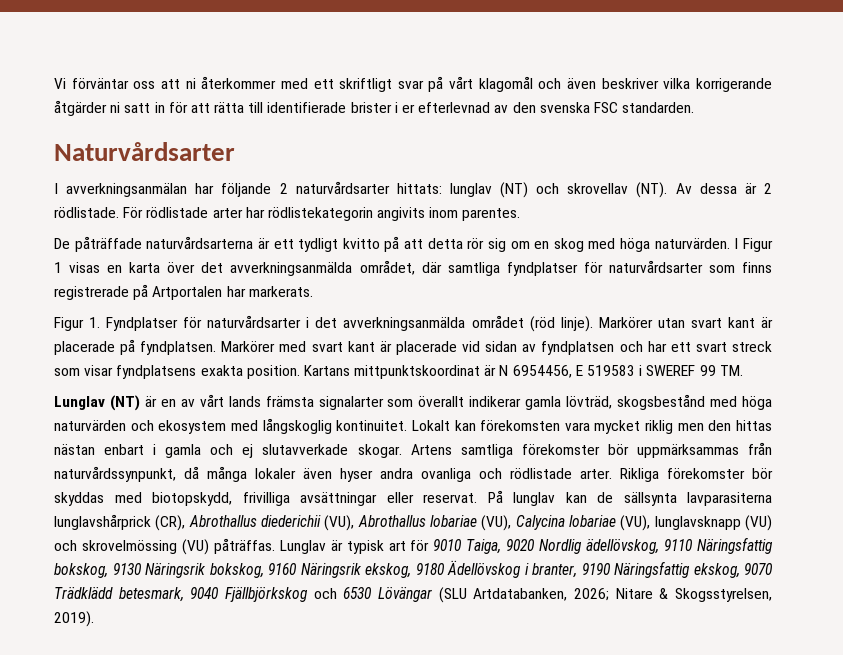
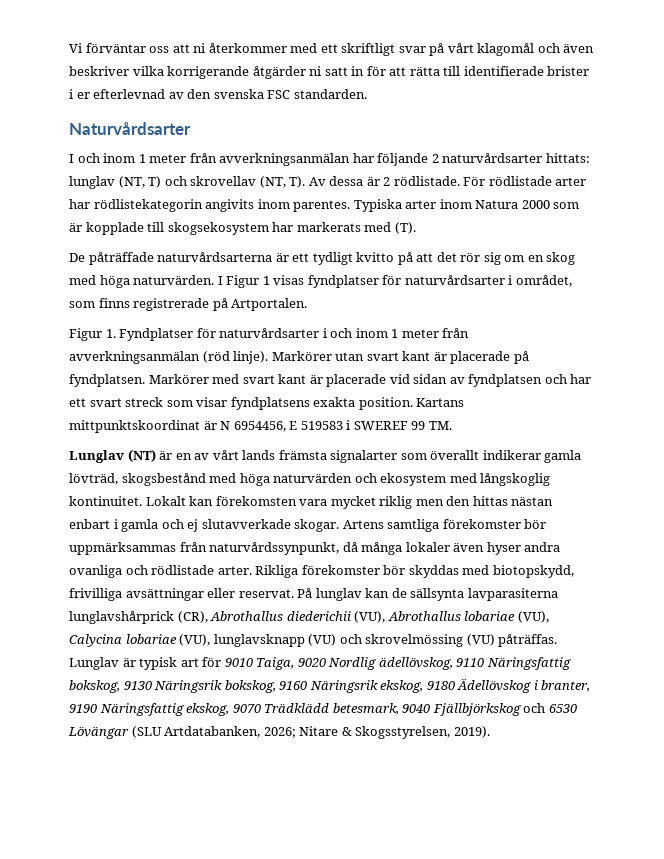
- I avverkningsanmälan har följande 2 naturvårdsarter hittats: lunglav (NT) och skrovellav (NT). Av dessa är 2 rödlistade.
+ I och inom 1 meter från avverkningsanmälan har följande 2 naturvårdsarter hittats: lunglav (NT, T) och skrovellav (NT, T). Av dessa är 2 rödlistade.
+ Typiska arter inom Natura 2000 som är kopplade till skogsekosystem har markerats med (T).
- De påträffade naturvårdsarterna är ett tydligt kvitto på att detta rör sig om en skog med höga naturvärden.
+ De påträffade naturvårdsarterna är ett tydligt kvitto på att det rör sig om en skog med höga naturvärden.
- I Figur 1 visas en karta över det avverkningsanmälda området, där samtliga fyndplatser för naturvårdsarter som finns registrerade på Artportalen har markerats.
+ I Figur 1 visas fyndplatser för naturvårdsarter i området, som finns registrerade på Artportalen.
- Figur 1. Fyndplatser för naturvårdsarter i det avverkningsanmälda området (röd linje).
+ Figur 1. Fyndplatser för naturvårdsarter i och inom 1 meter från avverkningsanmälan (röd linje).

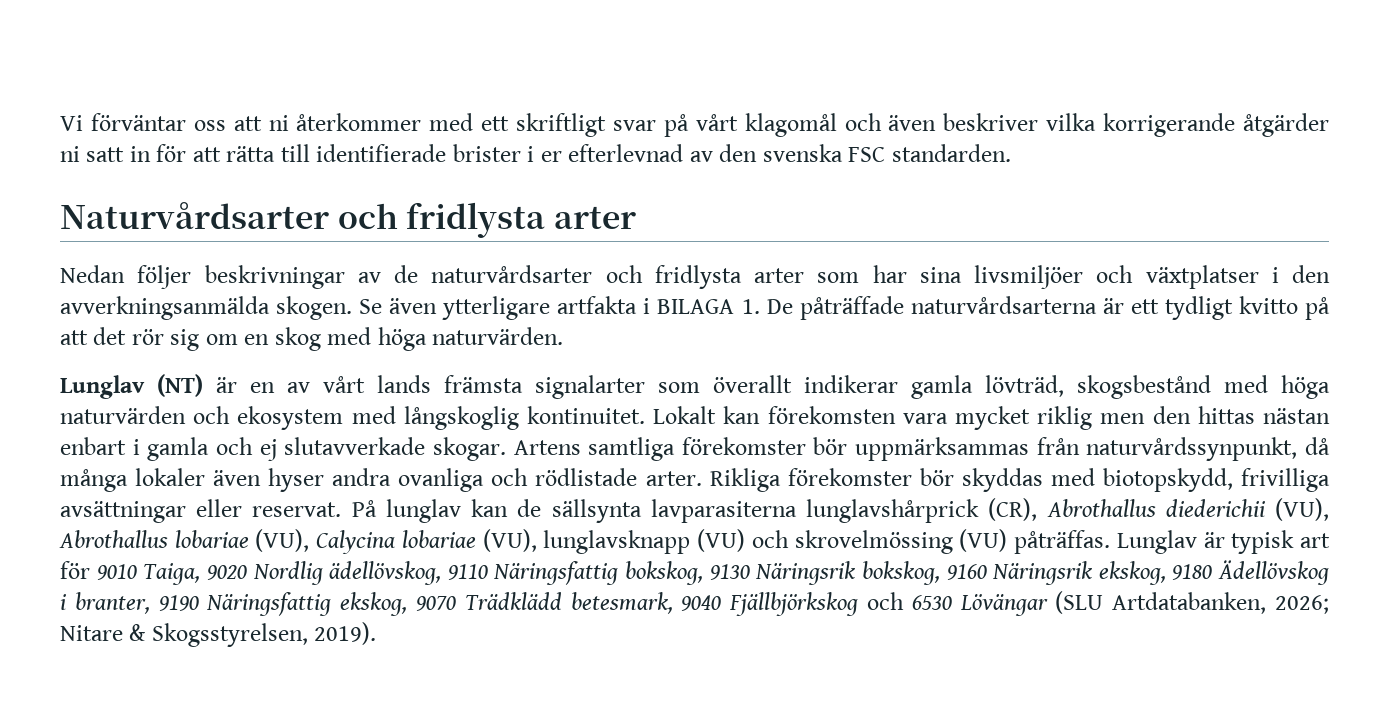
- Naturvårdsarter
- I och inom 1 meter från avverkningsanmälan har följande 2 naturvårdsarter hittats: lunglav (NT, T) och skrovellav (NT, T). Av dessa är 2 rödlistade. För rödlistade arter har rödlistekategorin angivits inom parentes. Typiska arter inom Natura 2000 som är kopplade till skogsekosystem har markerats med (T).
- De påträffade naturvårdsarterna är ett tydligt kvitto på att det rör sig om en skog med höga naturvärden. I Figur 1 visas fyndplatser för naturvårdsarter i området, som finns registrerade på Artportalen.
- Figur 1. Fyndplatser för naturvårdsarter i och inom 1 meter från avverkningsanmälan (röd linje). Markörer utan svart kant är placerade på fyndplatsen. Markörer med svart kant är placerade vid sidan av fyndplatsen och har ett svart streck som visar fyndplatsens exakta position. Kartans mittpunktskoordinat är N 6954456, E 519583 i SWEREF 99 TM.
+ Naturvårdsarter och fridlysta arter
+ Nedan följer beskrivningar av de naturvårdsarter och fridlysta arter som har sina livsmiljöer och växtplatser i den avverkningsanmälda skogen. Se även ytterligare artfakta i BILAGA 1. De påträffade naturvårdsarterna är ett tydligt kvitto på att det rör sig om en skog med höga naturvärden.

